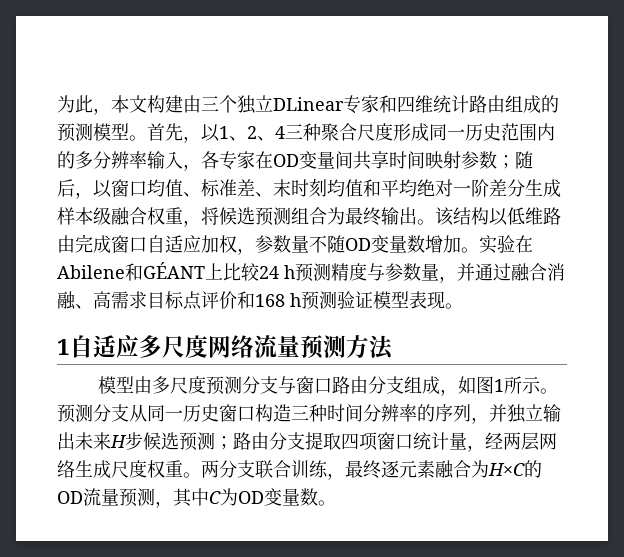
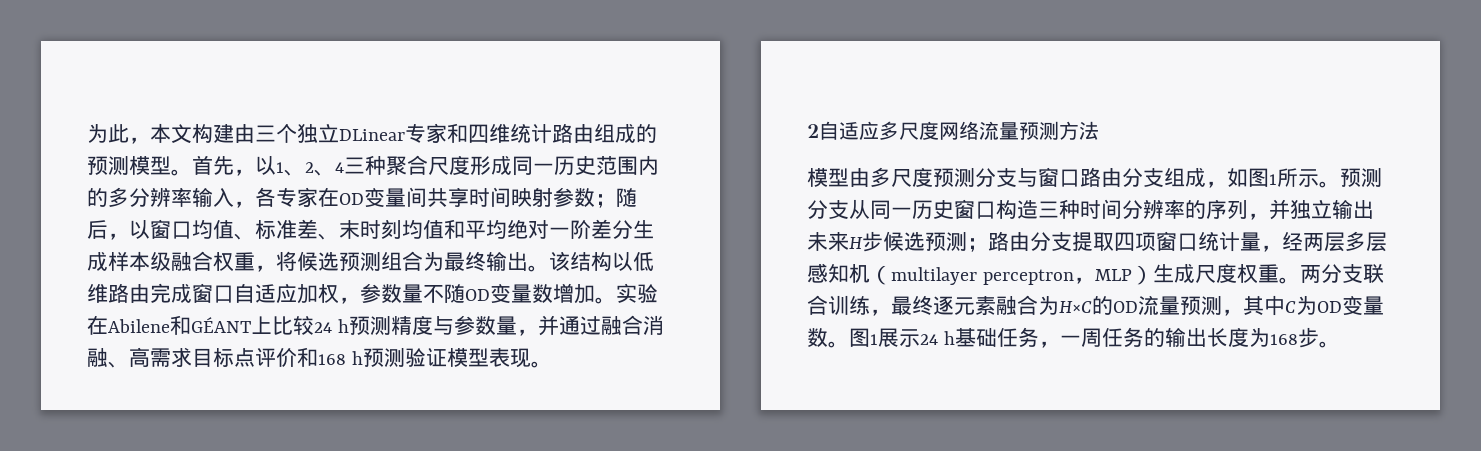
- 1自适应多尺度网络流量预测方法
+ 2自适应多尺度网络流量预测方法
- 预测分支从同一历史窗口构造三种时间分辨率的序列，并独立输出未来H步候选预测；路由分支提取四项窗口统计量，经两层网络生成尺度权重。
+ 预测分支从同一历史窗口构造三种时间分辨率的序列，并独立输出未来H步候选预测；路由分支提取四项窗口统计量，经两层多层感知机（multilayer perceptron，MLP）生成尺度权重。
+ 图1展示24 h基础任务，一周任务的输出长度为168步。

